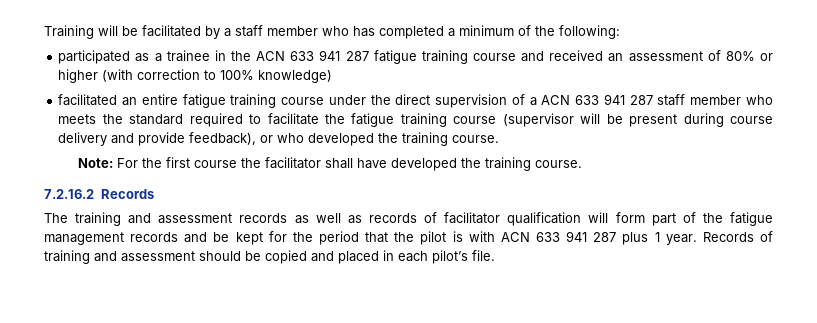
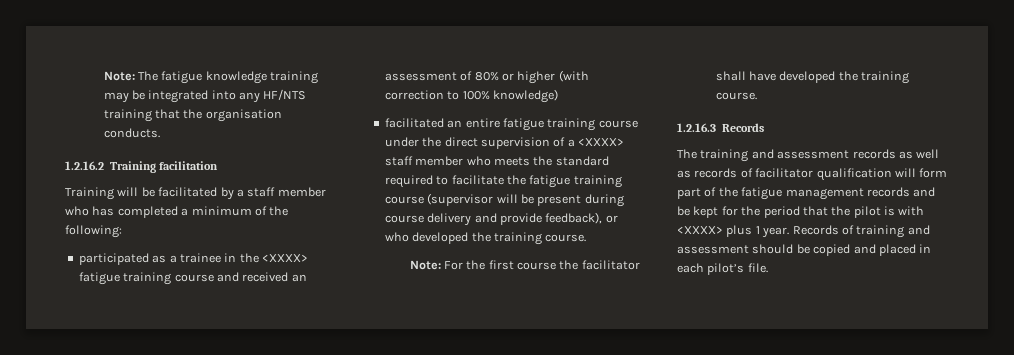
+ Note: The fatigue knowledge training may be integrated into any HF/NTS training that the organisation conducts.
+ 1.2.16.2 Training facilitation
- participated as a trainee in the ACN 633 941 287 fatigue training course and received an assessment of 80% or higher (with correction to 100% knowledge)
+ participated as a trainee in the <XXXX> fatigue training course and received an assessment of 80% or higher (with correction to 100% knowledge)
- facilitated an entire fatigue training course under the direct supervision of a ACN 633 941 287 staff member who meets the standard required to facilitate the fatigue training course (supervisor will be present during course delivery and provide feedback), or who developed the training course.
+ facilitated an entire fatigue training course under the direct supervision of a <XXXX> staff member who meets the standard required to facilitate the fatigue training course (supervisor will be present during course delivery and provide feedback), or who developed the training course.
- 7.2.16.2 Records
+ 1.2.16.3 Records
- The training and assessment records as well as records of facilitator qualification will form part of the fatigue management records and be kept for the period that the pilot is with ACN 633 941 287 plus 1 year.
+ The training and assessment records as well as records of facilitator qualification will form part of the fatigue management records and be kept for the period that the pilot is with <XXXX> plus 1 year.

